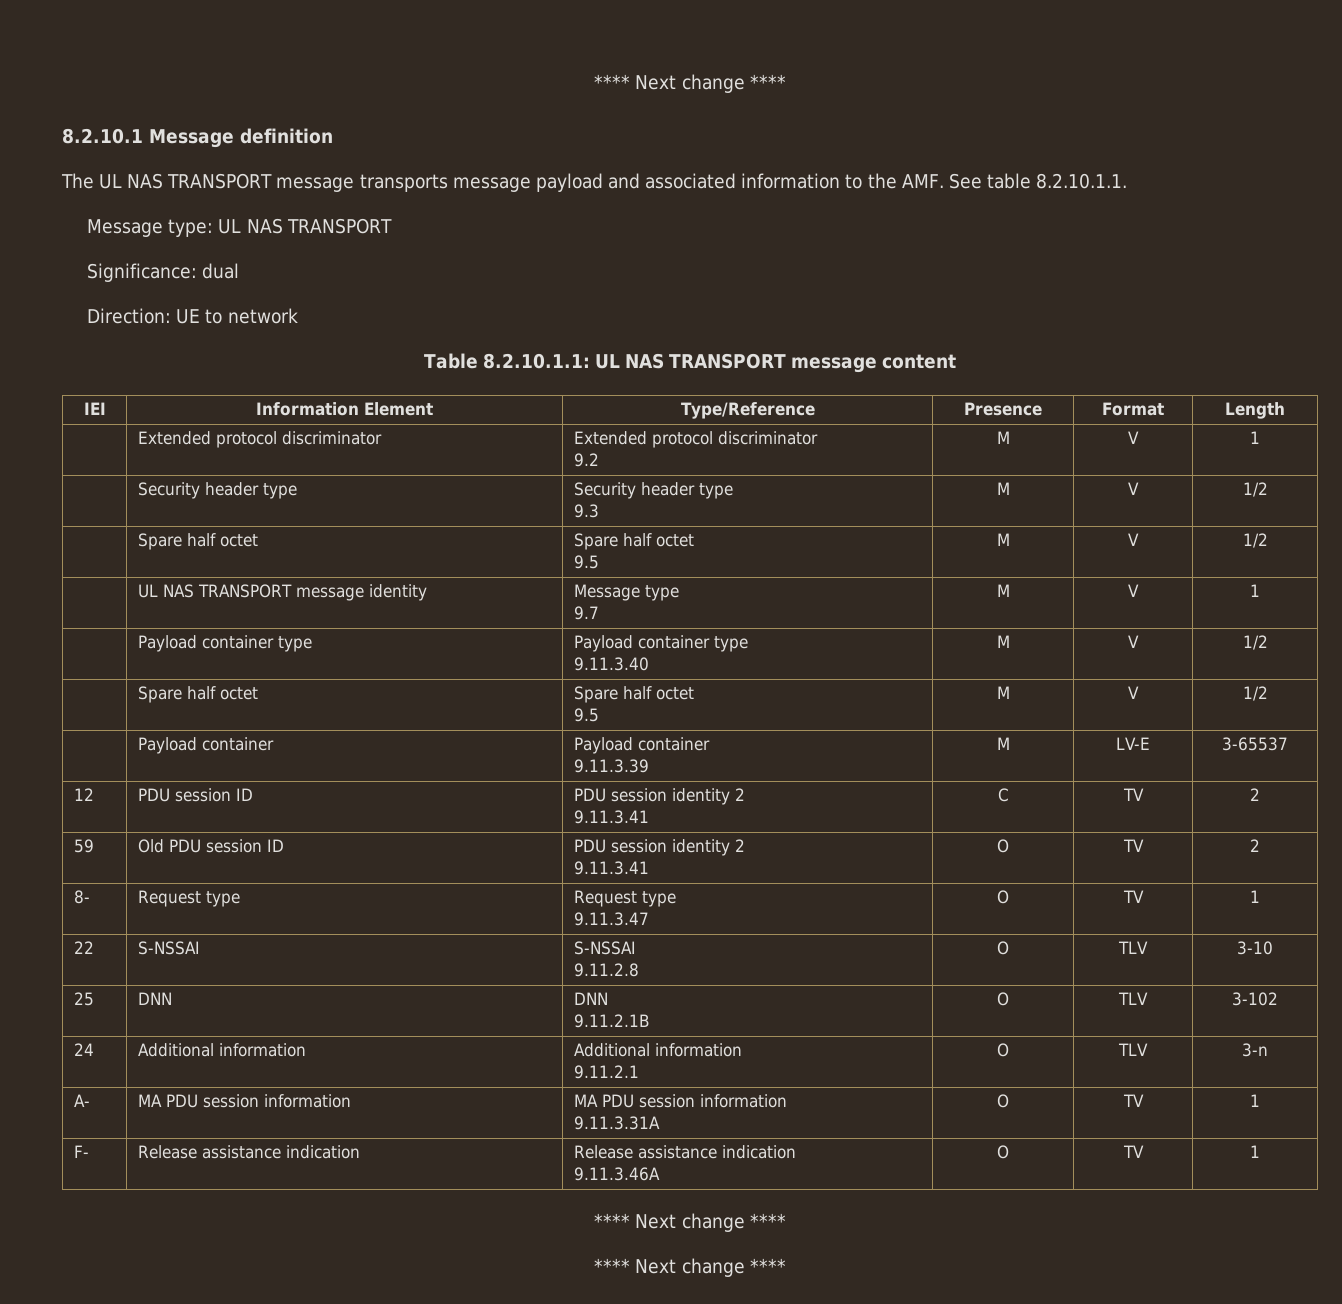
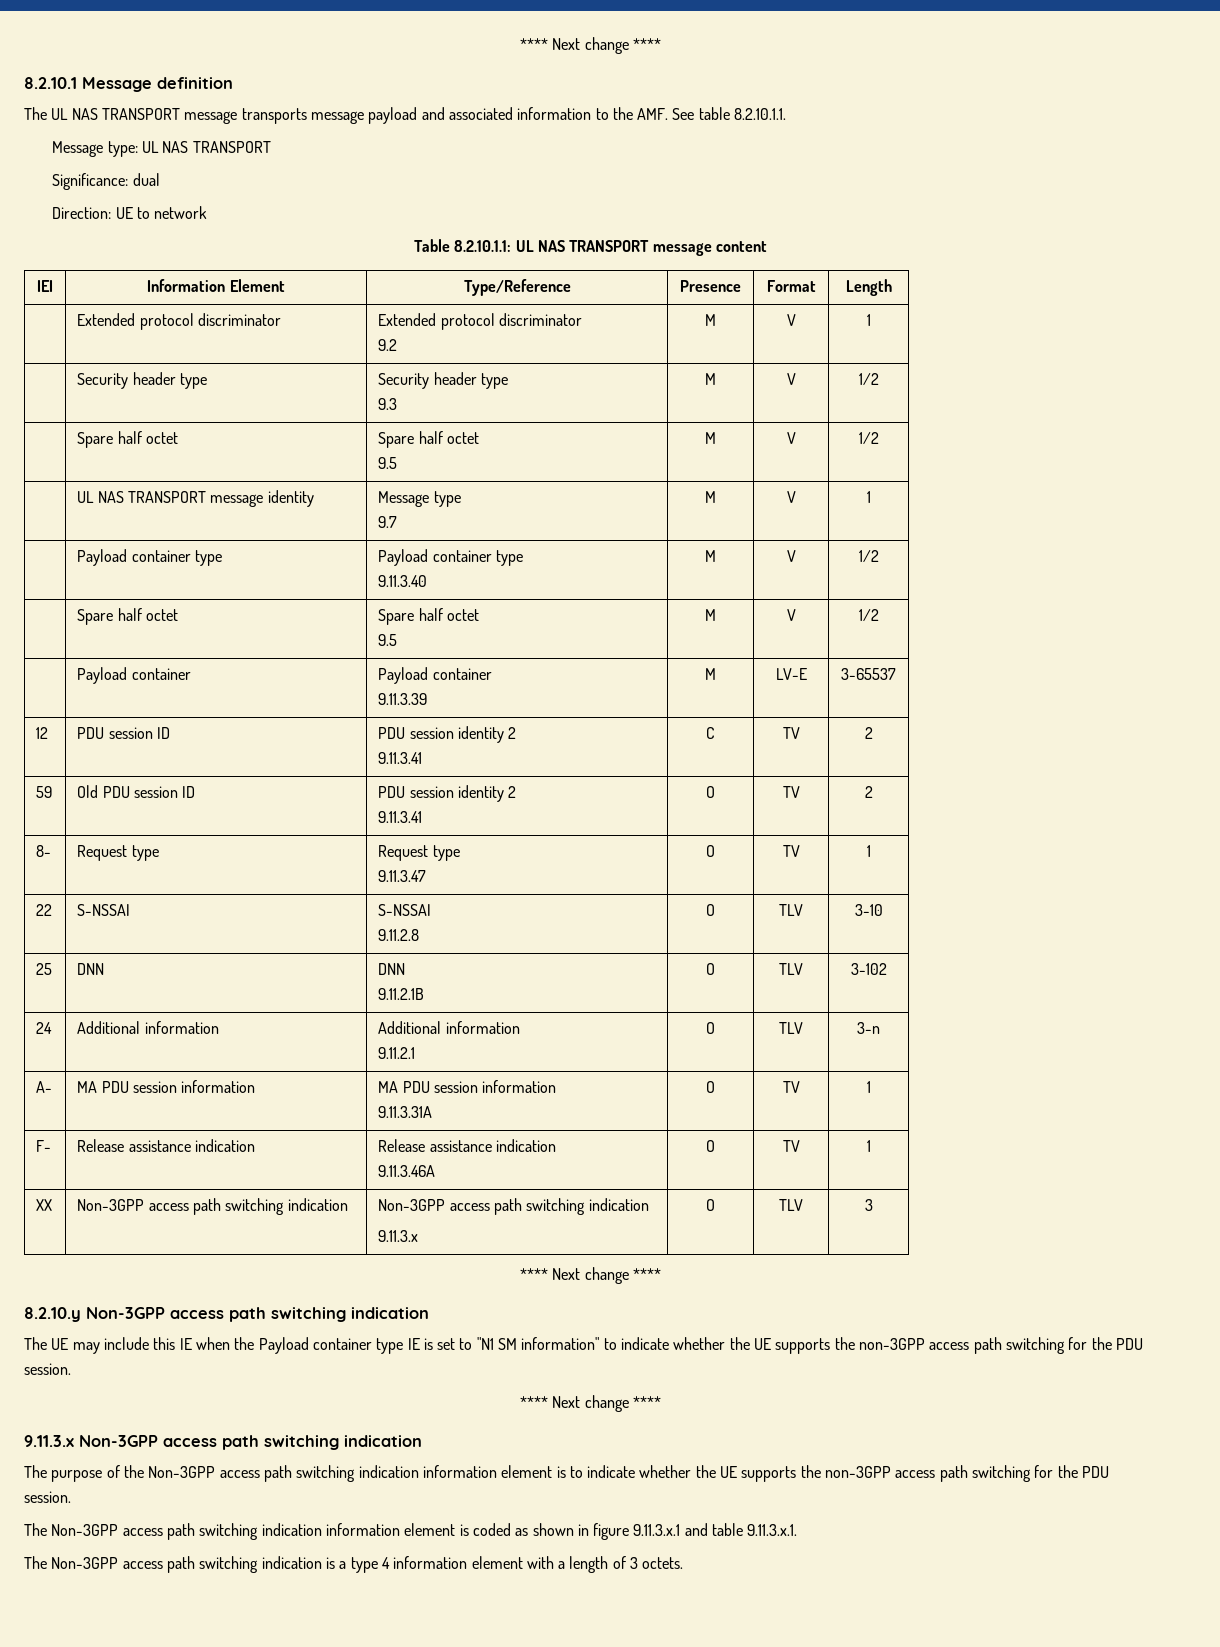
  F- | Release assistance indication | Release assistance indication
  9.11.3.46A | O | TV | 1
+ XX | Non-3GPP access path switching indication | Non-3GPP access path switching indication
+ 9.11.3.x | O | TLV | 3
  **** Next change ****
+ 8.2.10.y Non-3GPP access path switching indication
+ The UE may include this IE when the Payload container type IE is set to "N1 SM information" to indicate whether the UE supports the non-3GPP access path switching for the PDU session.
  **** Next change ****
+ 9.11.3.x Non-3GPP access path switching indication
+ The purpose of the Non-3GPP access path switching indication information element is to indicate whether the UE supports the non-3GPP access path switching for the PDU session.
+ The Non-3GPP access path switching indication information element is coded as shown in figure 9.11.3.x.1 and table 9.11.3.x.1.
+ The Non-3GPP access path switching indication is a type 4 information element with a length of 3 octets.

